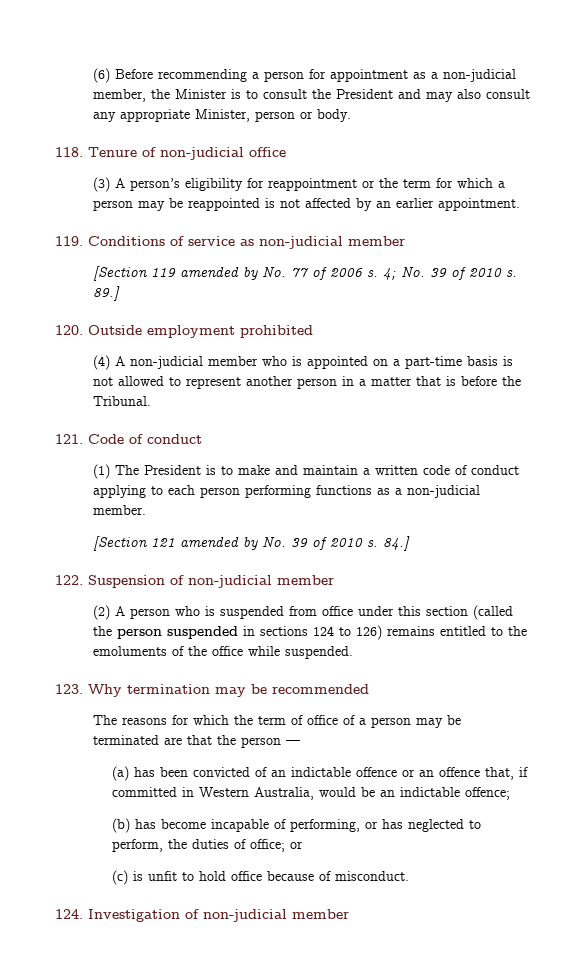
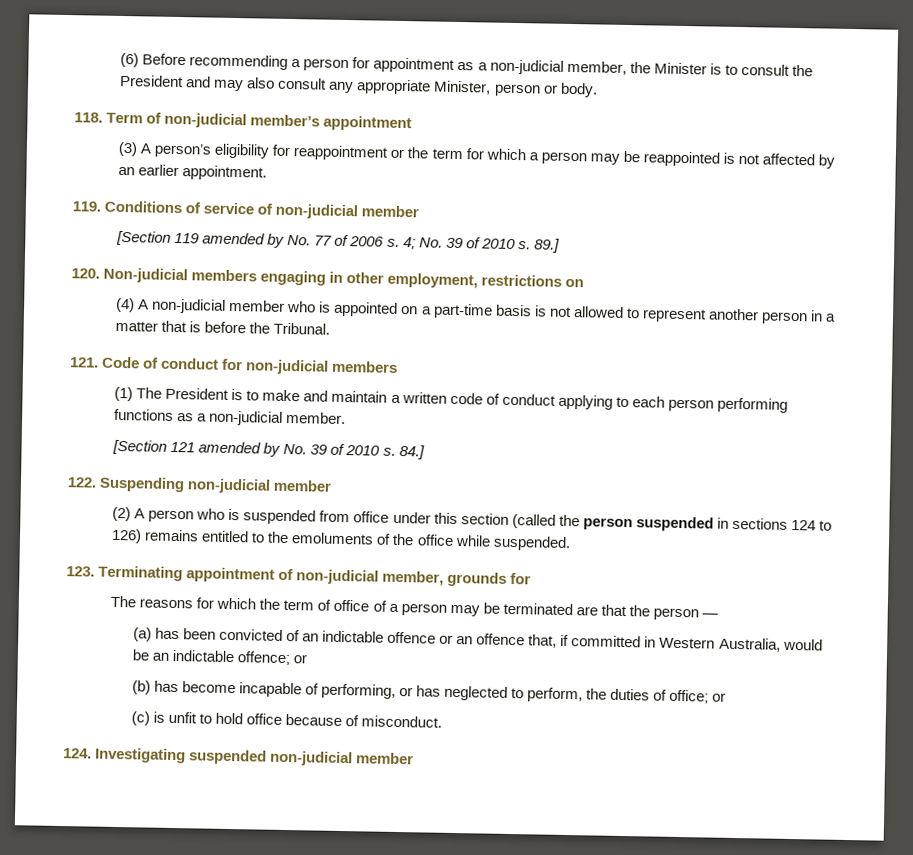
- 118. Tenure of non-judicial office
+ 118. Term of non-judicial member’s appointment
- 119. Conditions of service as non-judicial member
+ 119. Conditions of service of non-judicial member
- 120. Outside employment prohibited
+ 120. Non-judicial members engaging in other employment, restrictions on
- 121. Code of conduct
+ 121. Code of conduct for non-judicial members
- 122. Suspension of non-judicial member
+ 122. Suspending non-judicial member
- 123. Why termination may be recommended
+ 123. Terminating appointment of non-judicial member, grounds for
- (a) has been convicted of an indictable offence or an offence that, if committed in Western Australia, would be an indictable offence;
+ (a) has been convicted of an indictable offence or an offence that, if committed in Western Australia, would be an indictable offence; or
- 124. Investigation of non-judicial member
+ 124. Investigating suspended non-judicial member

